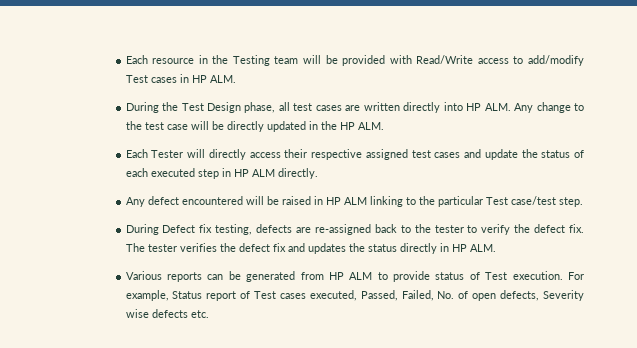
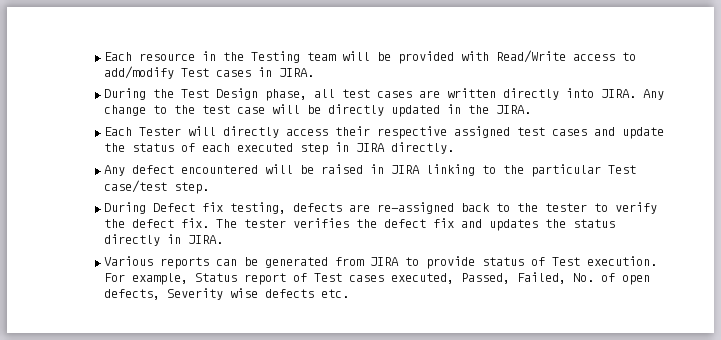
- Each resource in the Testing team will be provided with Read/Write access to add/modify Test cases in HP ALM.
+ Each resource in the Testing team will be provided with Read/Write access to add/modify Test cases in JIRA.
- During the Test Design phase, all test cases are written directly into HP ALM. Any change to the test case will be directly updated in the HP ALM.
+ During the Test Design phase, all test cases are written directly into JIRA. Any change to the test case will be directly updated in the JIRA.
- Each Tester will directly access their respective assigned test cases and update the status of each executed step in HP ALM directly.
+ Each Tester will directly access their respective assigned test cases and update the status of each executed step in JIRA directly.
- Any defect encountered will be raised in HP ALM linking to the particular Test case/test step.
+ Any defect encountered will be raised in JIRA linking to the particular Test case/test step.
- The tester verifies the defect fix and updates the status directly in HP ALM.
+ The tester verifies the defect fix and updates the status directly in JIRA.
- Various reports can be generated from HP ALM to provide status of Test execution.
+ Various reports can be generated from JIRA to provide status of Test execution.

